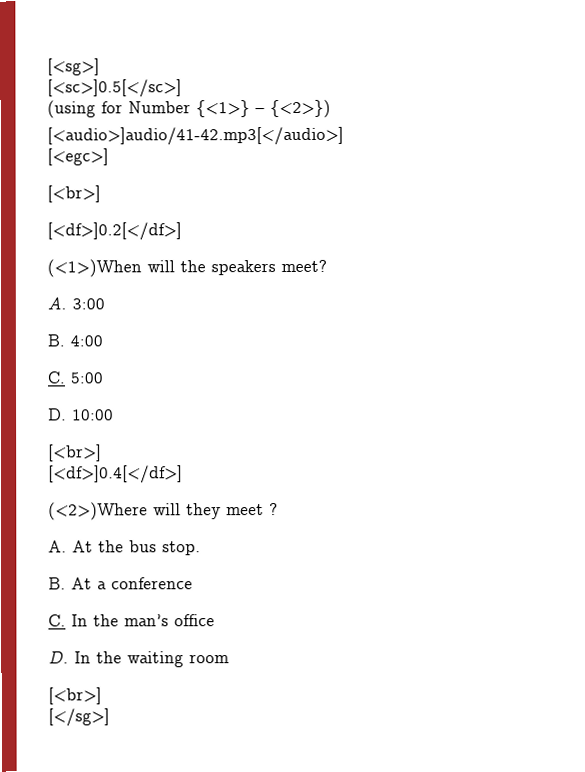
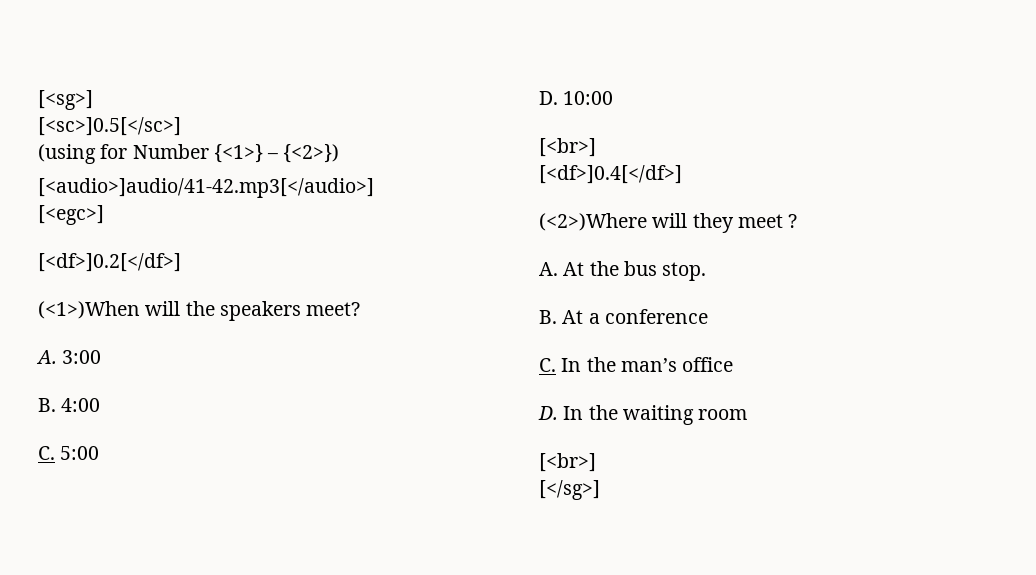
  [<egc>]
- [<br>]

